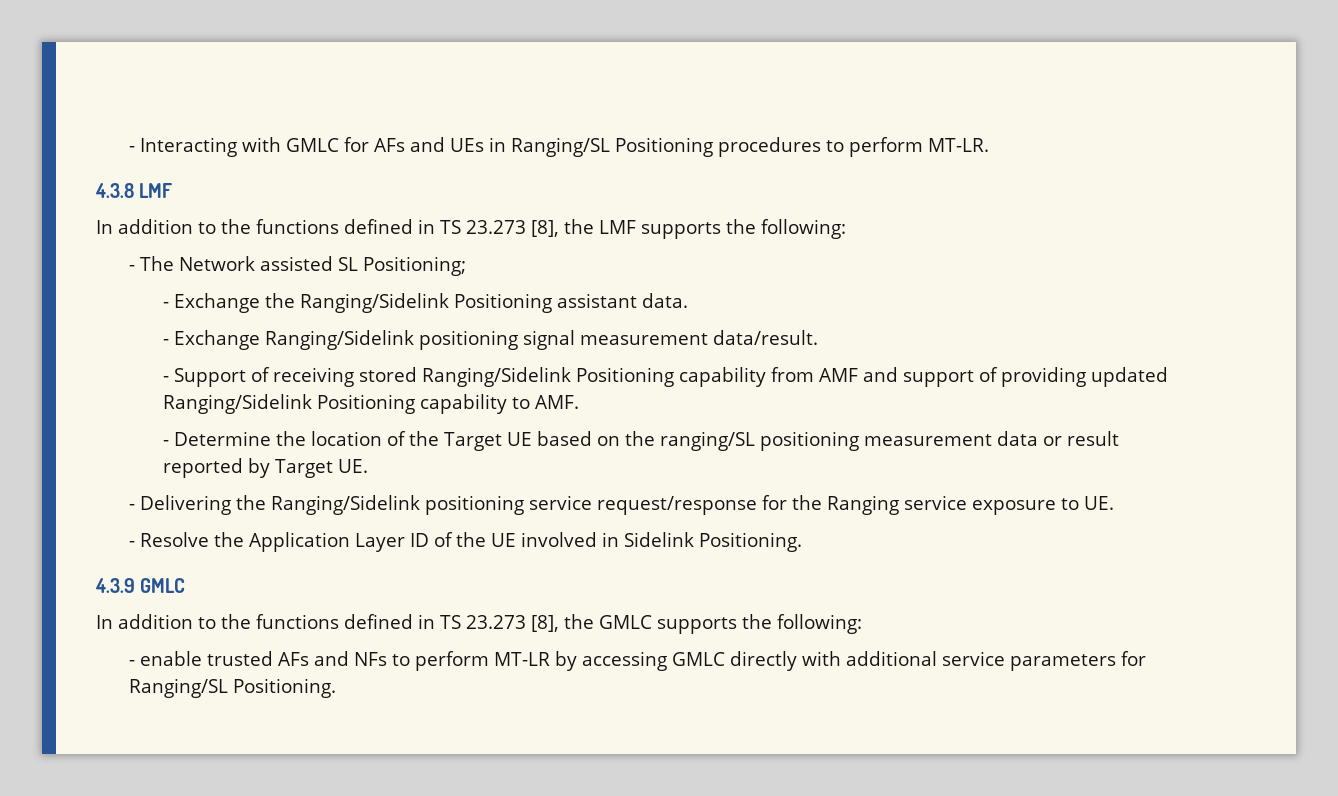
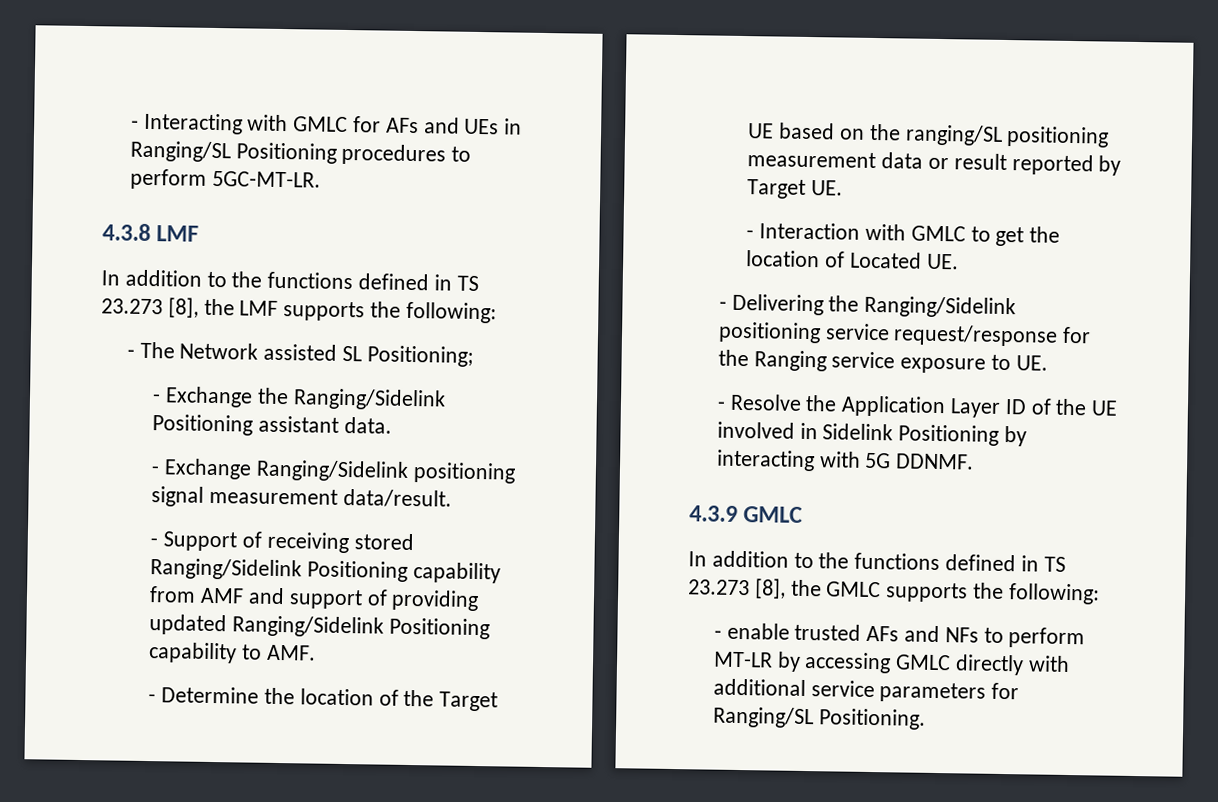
- - Interacting with GMLC for AFs and UEs in Ranging/SL Positioning procedures to perform MT-LR.
+ - Interacting with GMLC for AFs and UEs in Ranging/SL Positioning procedures to perform 5GC-MT-LR.
+ - Interaction with GMLC to get the location of Located UE.
- - Resolve the Application Layer ID of the UE involved in Sidelink Positioning.
+ - Resolve the Application Layer ID of the UE involved in Sidelink Positioning by interacting with 5G DDNMF.

